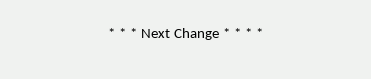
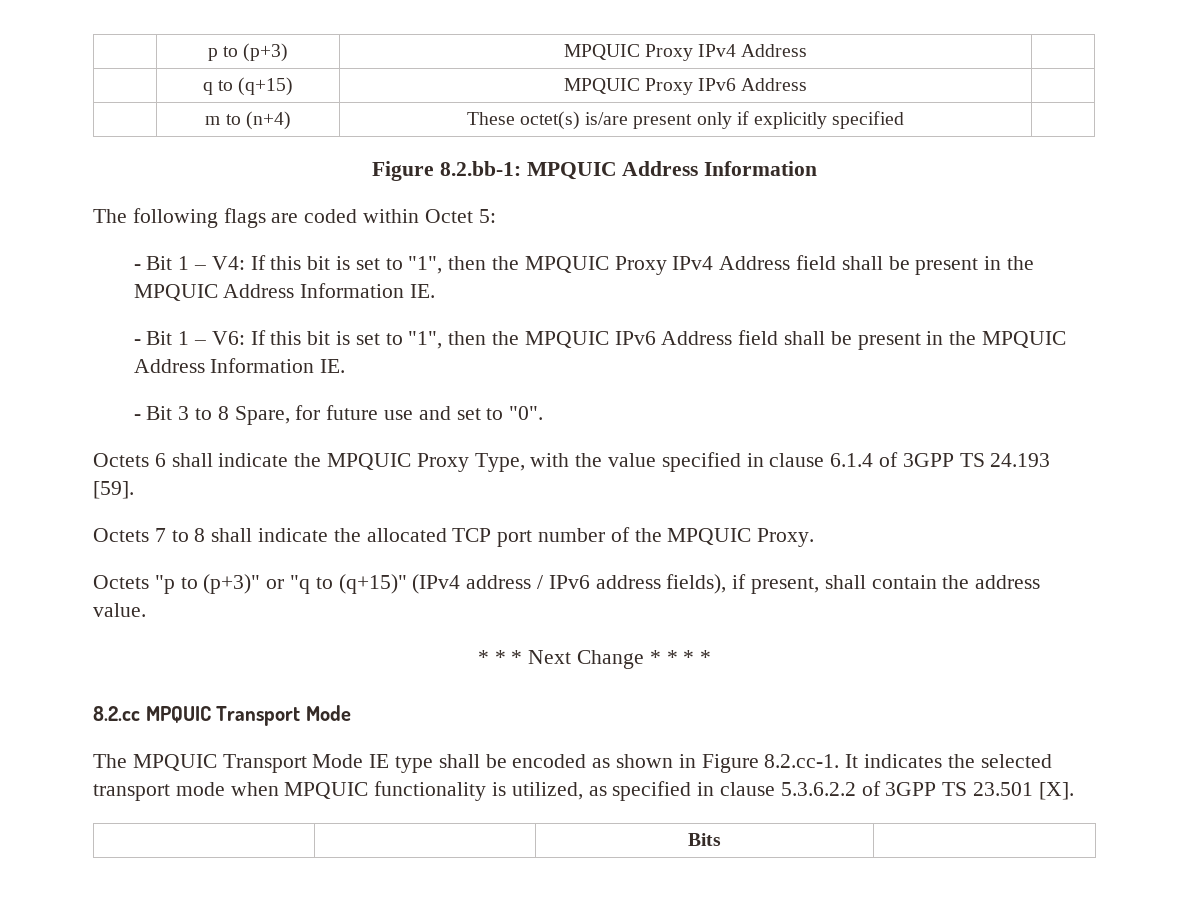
+ | p to (p+3) | MPQUIC Proxy IPv4 Address |
+ | q to (q+15) | MPQUIC Proxy IPv6 Address |
+ | m to (n+4) | These octet(s) is/are present only if explicitly specified |
+ Figure 8.2.bb-1: MPQUIC Address Information
+ The following flags are coded within Octet 5:
+ - Bit 1 – V4: If this bit is set to "1", then the MPQUIC Proxy IPv4 Address field shall be present in the MPQUIC Address Information IE.
+ - Bit 1 – V6: If this bit is set to "1", then the MPQUIC IPv6 Address field shall be present in the MPQUIC Address Information IE.
+ - Bit 3 to 8 Spare, for future use and set to "0".
+ Octets 6 shall indicate the MPQUIC Proxy Type, with the value specified in clause 6.1.4 of 3GPP TS 24.193 [59].
+ Octets 7 to 8 shall indicate the allocated TCP port number of the MPQUIC Proxy.
+ Octets "p to (p+3)" or "q to (q+15)" (IPv4 address / IPv6 address fields), if present, shall contain the address value.
+ 8.2.cc MPQUIC Transport Mode
+ The MPQUIC Transport Mode IE type shall be encoded as shown in Figure 8.2.cc-1. It indicates the selected transport mode when MPQUIC functionality is utilized, as specified in clause 5.3.6.2.2 of 3GPP TS 23.501 [X].
+ | | Bits |

